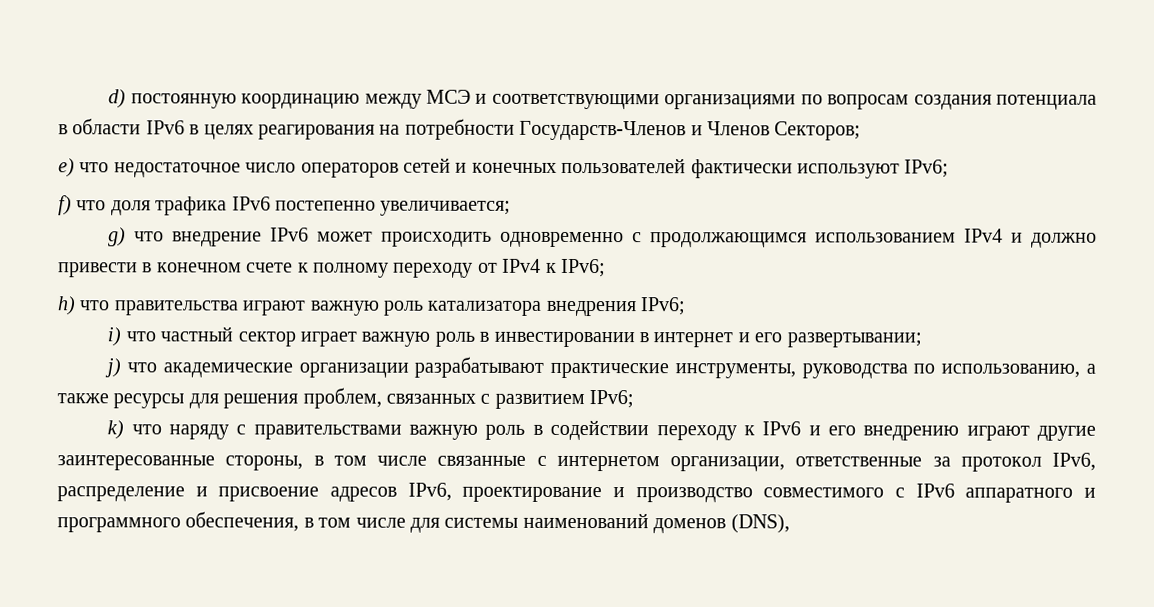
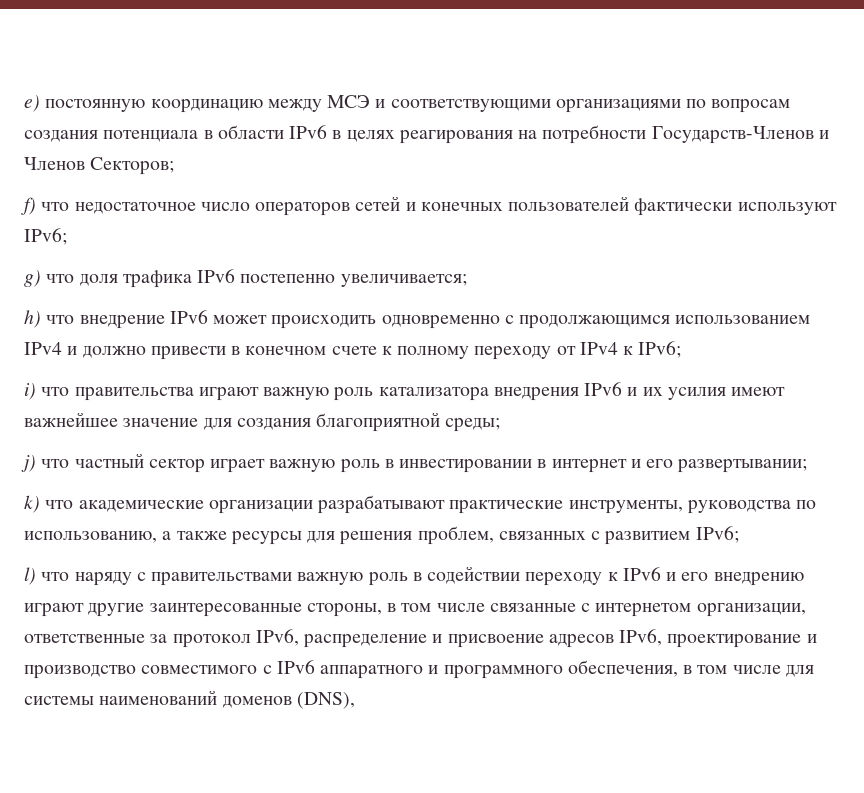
- d) постоянную координацию между МСЭ и соответствующими организациями по вопросам создания потенциала в области IPv6 в целях реагирования на потребности Государств-Членов и Членов Секторов;
+ e) постоянную координацию между МСЭ и соответствующими организациями по вопросам создания потенциала в области IPv6 в целях реагирования на потребности Государств-Членов и Членов Секторов;
- e) что недостаточное число операторов сетей и конечных пользователей фактически используют IPv6;
+ f) что недостаточное число операторов сетей и конечных пользователей фактически используют IPv6;
- f) что доля трафика IPv6 постепенно увеличивается;
+ g) что доля трафика IPv6 постепенно увеличивается;
- g) что внедрение IPv6 может происходить одновременно с продолжающимся использованием IPv4 и должно привести в конечном счете к полному переходу от IPv4 к IPv6;
+ h) что внедрение IPv6 может происходить одновременно с продолжающимся использованием IPv4 и должно привести в конечном счете к полному переходу от IPv4 к IPv6;
- h) что правительства играют важную роль катализатора внедрения IPv6;
- i) что частный сектор играет важную роль в инвестировании в интернет и его развертывании;
+ i) что правительства играют важную роль катализатора внедрения IPv6 и их усилия имеют важнейшее значение для создания благоприятной среды;
+ j) что частный сектор играет важную роль в инвестировании в интернет и его развертывании;
- j) что академические организации разрабатывают практические инструменты, руководства по использованию, а также ресурсы для решения проблем, связанных с развитием IPv6;
+ k) что академические организации разрабатывают практические инструменты, руководства по использованию, а также ресурсы для решения проблем, связанных с развитием IPv6;
- k) что наряду с правительствами важную роль в содействии переходу к IPv6 и его внедрению играют другие заинтересованные стороны, в том числе связанные с интернетом организации, ответственные за протокол IPv6, распределение и присвоение адресов IPv6, проектирование и производство совместимого с IPv6 аппаратного и программного обеспечения, в том числе для системы наименований доменов (DNS),
+ l) что наряду с правительствами важную роль в содействии переходу к IPv6 и его внедрению играют другие заинтересованные стороны, в том числе связанные с интернетом организации, ответственные за протокол IPv6, распределение и присвоение адресов IPv6, проектирование и производство совместимого с IPv6 аппаратного и программного обеспечения, в том числе для системы наименований доменов (DNS),

